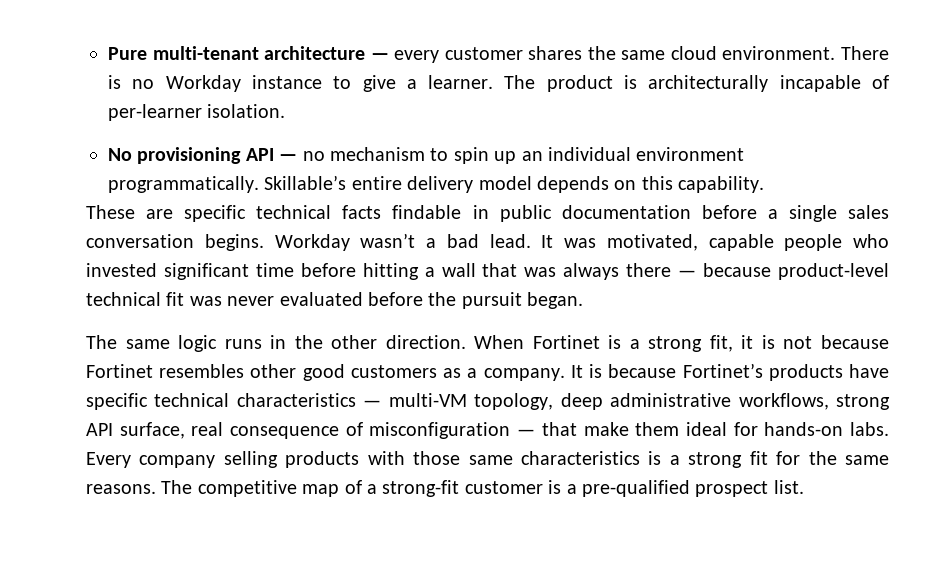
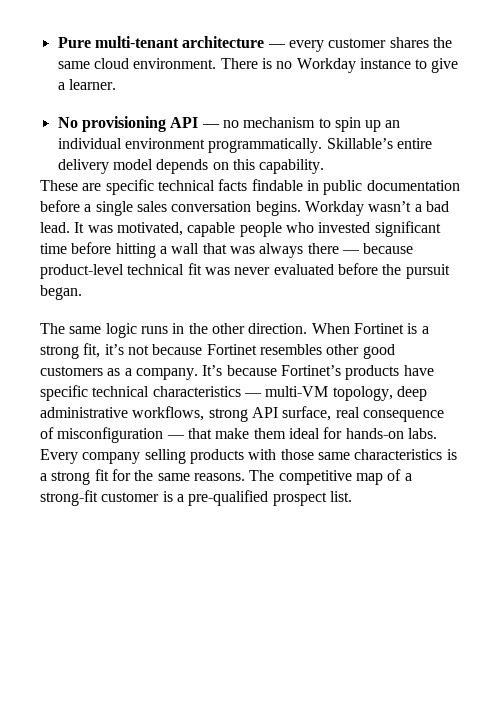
- The product is architecturally incapable of per-learner isolation.
- When Fortinet is a strong fit, it is not because Fortinet resembles other good customers as a company.
+ When Fortinet is a strong fit, it’s not because Fortinet resembles other good customers as a company.
- It is because Fortinet’s products have specific technical characteristics — multi-VM topology, deep administrative workflows, strong API surface, real consequence of misconfiguration — that make them ideal for hands-on labs.
+ It’s because Fortinet’s products have specific technical characteristics — multi-VM topology, deep administrative workflows, strong API surface, real consequence of misconfiguration — that make them ideal for hands-on labs.

